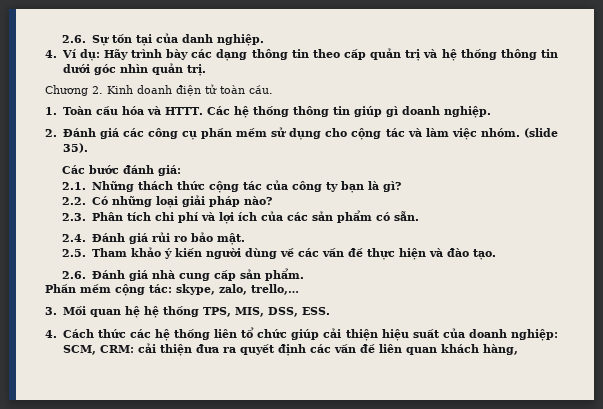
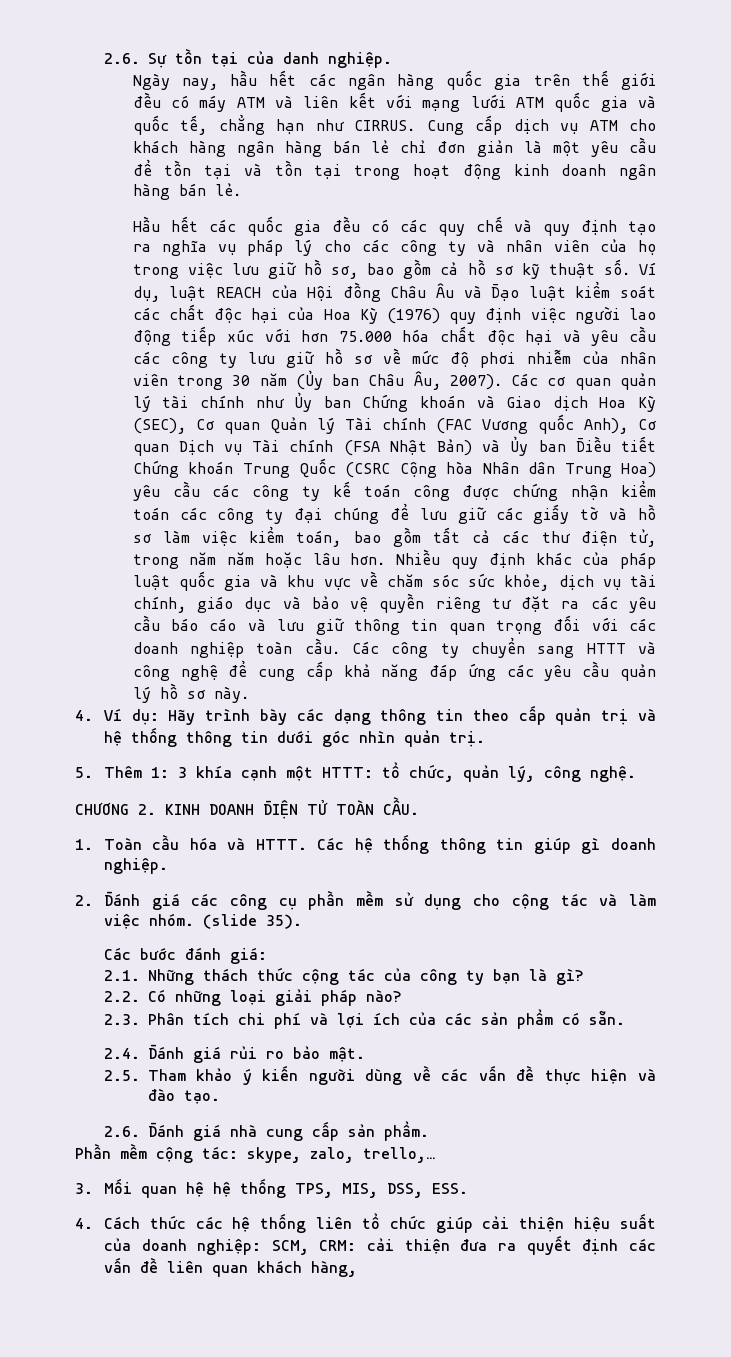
+ Ngày nay, hầu hết các ngân hàng quốc gia trên thế giới đều có máy ATM và liên kết với mạng lưới ATM quốc gia và quốc tế, chẳng hạn như CIRRUS. Cung cấp dịch vụ ATM cho khách hàng ngân hàng bán lẻ chỉ đơn giản là một yêu cầu để tồn tại và tồn tại trong hoạt động kinh doanh ngân hàng bán lẻ.
+ Hầu hết các quốc gia đều có các quy chế và quy định tạo ra nghĩa vụ pháp lý cho các công ty và nhân viên của họ trong việc lưu giữ hồ sơ, bao gồm cả hồ sơ kỹ thuật số. Ví dụ, luật REACH của Hội đồng Châu Âu và Đạo luật kiểm soát các chất độc hại của Hoa Kỳ (1976) quy định việc người lao động tiếp xúc với hơn 75.000 hóa chất độc hại và yêu cầu các công ty lưu giữ hồ sơ về mức độ phơi nhiễm của nhân viên trong 30 năm (Ủy ban Châu Âu, 2007). Các cơ quan quản lý tài chính như Ủy ban Chứng khoán và Giao dịch Hoa Kỳ (SEC), Cơ quan Quản lý Tài chính (FAC Vương quốc Anh), Cơ quan Dịch vụ Tài chính (FSA Nhật Bản) và Ủy ban Điều tiết Chứng khoán Trung Quốc (CSRC Cộng hòa Nhân dân Trung Hoa) yêu cầu các công ty kế toán công được chứng nhận kiểm toán các công ty đại chúng để lưu giữ các giấy tờ và hồ sơ làm việc kiểm toán, bao gồm tất cả các thư điện tử, trong năm năm hoặc lâu hơn. Nhiều quy định khác của pháp luật quốc gia và khu vực về chăm sóc sức khỏe, dịch vụ tài chính, giáo dục và bảo vệ quyền riêng tư đặt ra các yêu cầu báo cáo và lưu giữ thông tin quan trọng đối với các doanh nghiệp toàn cầu. Các công ty chuyển sang HTTT và công nghệ để cung cấp khả năng đáp ứng các yêu cầu quản lý hồ sơ này.
- Chương 2. Kinh doanh điện tử toàn cầu.
+ 5. Thêm 1: 3 khía cạnh một HTTT: tổ chức, quản lý, công nghệ.
+ CHƯƠNG 2. KINH DOANH ĐIỆN TỬ TOÀN CẦU.

